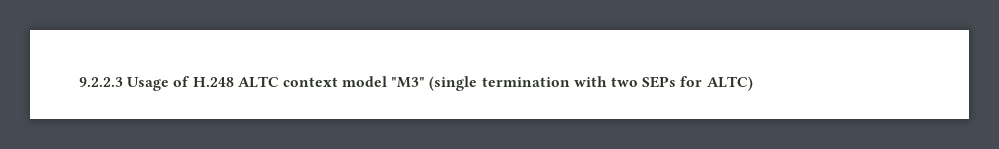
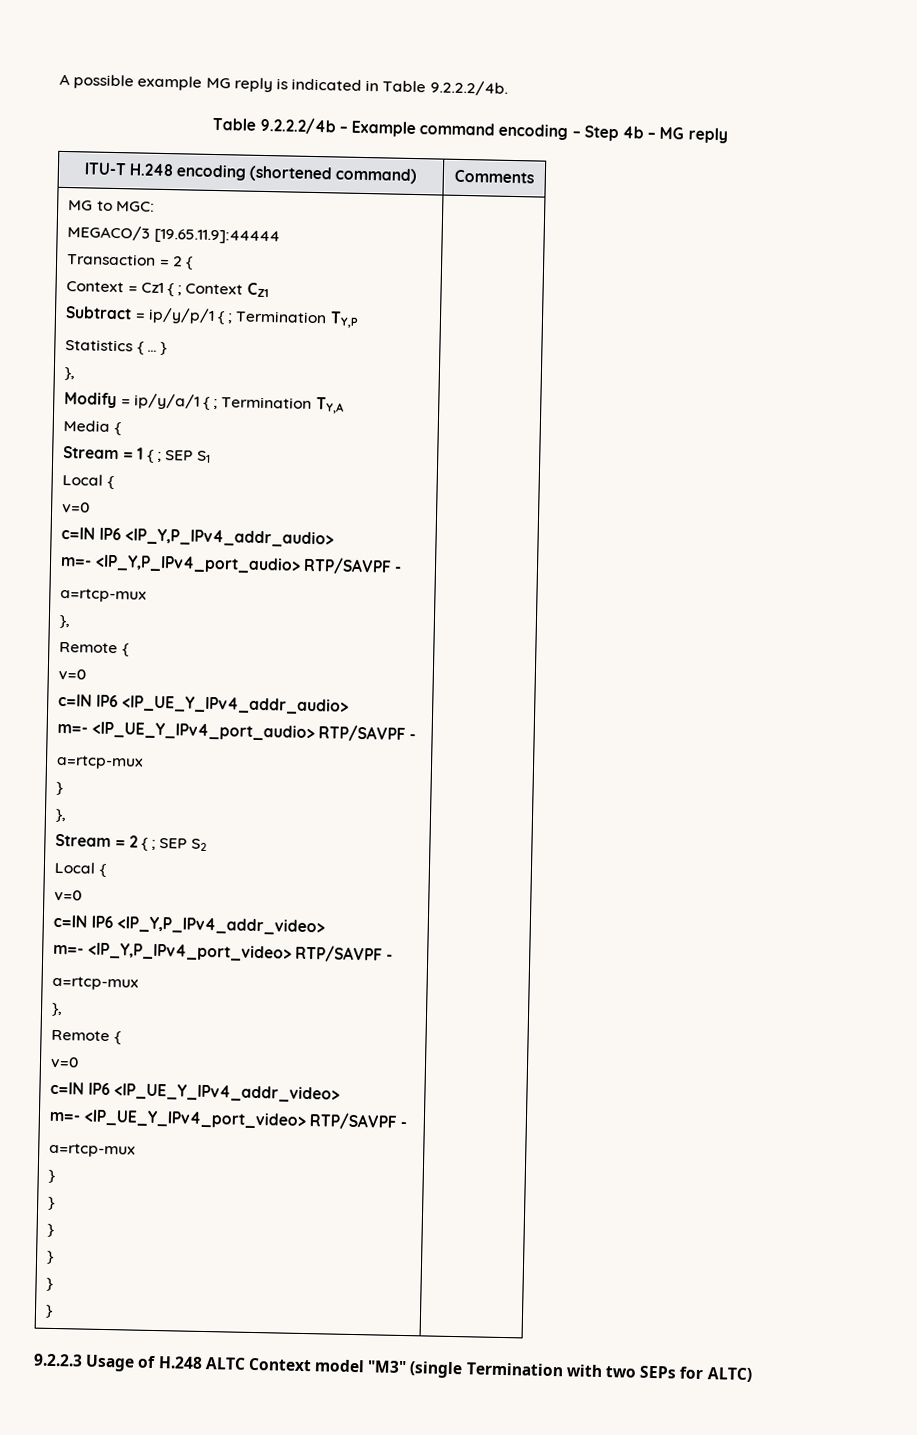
+ A possible example MG reply is indicated in Table 9.2.2.2/4b.
+ Table 9.2.2.2/4b – Example command encoding – Step 4b – MG reply
+ ITU-T H.248 encoding (shortened command) | Comments
+ MG to MGC:
+ MEGACO/3 [19.65.11.9]:44444
+ Transaction = 2 {
+ Context = Cz1 { ; Context CZ1
+ Subtract = ip/y/p/1 { ; Termination TY,P
+ Statistics { … }
+ },
+ Modify = ip/y/a/1 { ; Termination TY,A
+ Media {
+ Stream = 1 { ; SEP S1
+ Local {
+ v=0
+ c=IN IP6 <IP_Y,P_IPv4_addr_audio>
+ m=- <IP_Y,P_IPv4_port_audio> RTP/SAVPF -
+ a=rtcp-mux
+ },
+ Remote {
+ v=0
+ c=IN IP6 <IP_UE_Y_IPv4_addr_audio>
+ m=- <IP_UE_Y_IPv4_port_audio> RTP/SAVPF -
+ a=rtcp-mux
+ }
+ },
+ Stream = 2 { ; SEP S2
+ Local {
+ v=0
+ c=IN IP6 <IP_Y,P_IPv4_addr_video>
+ m=- <IP_Y,P_IPv4_port_video> RTP/SAVPF -
+ a=rtcp-mux
+ },
+ Remote {
+ v=0
+ c=IN IP6 <IP_UE_Y_IPv4_addr_video>
+ m=- <IP_UE_Y_IPv4_port_video> RTP/SAVPF -
+ a=rtcp-mux
+ }
+ }
+ }
+ }
+ }
+ }
- 9.2.2.3 Usage of H.248 ALTC context model "M3" (single termination with two SEPs for ALTC)
+ 9.2.2.3 Usage of H.248 ALTC Context model "M3" (single Termination with two SEPs for ALTC)

